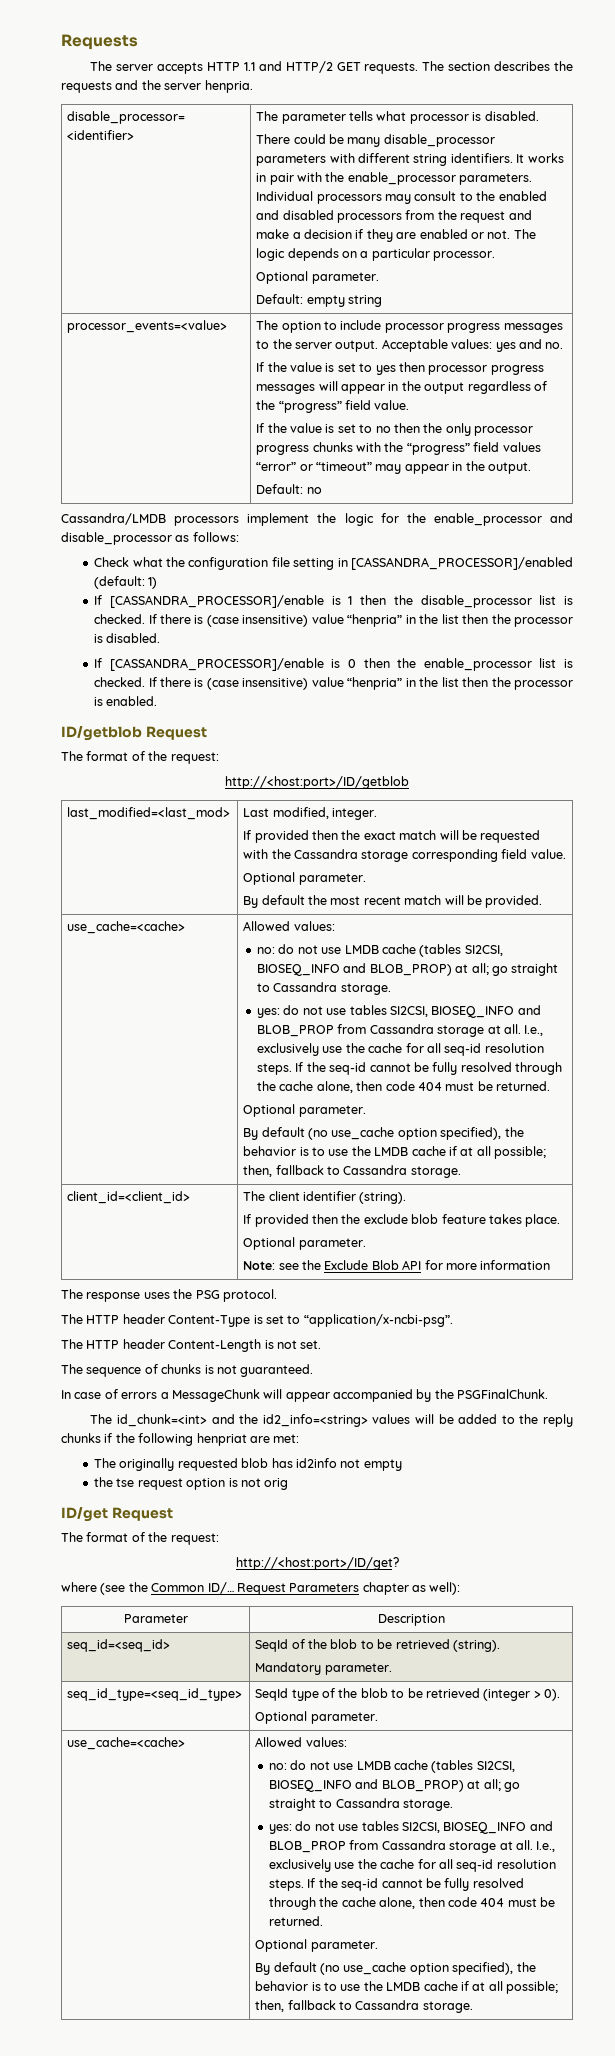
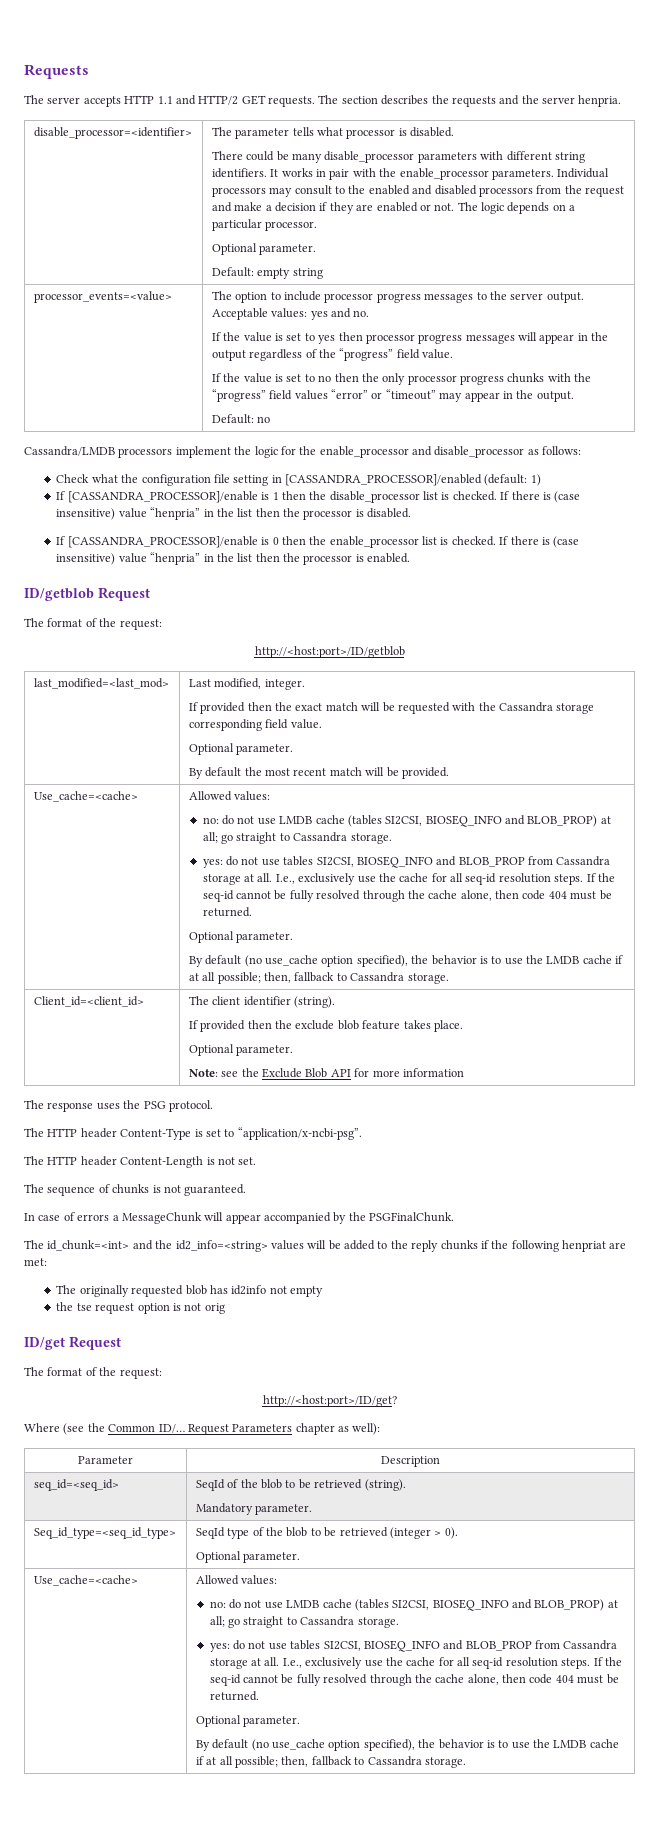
  last_modified=<last_mod> | Last modified, integer.
  If provided then the exact match will be requested with the Cassandra storage corresponding field value.
  Optional parameter.
  By default the most recent match will be provided.
- use_cache=<cache>
+ Use_cache=<cache>
- client_id=<client_id> | The client identifier (string).
+ Client_id=<client_id> | The client identifier (string).
- where (see the Common ID/…
+ Where (see the Common ID/…
- seq_id_type=<seq_id_type> | SeqId type of the blob to be retrieved (integer > 0).
+ Seq_id_type=<seq_id_type> | SeqId type of the blob to be retrieved (integer > 0).
  Optional parameter.
- use_cache=<cache>
+ Use_cache=<cache>

